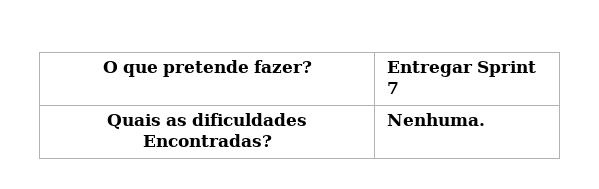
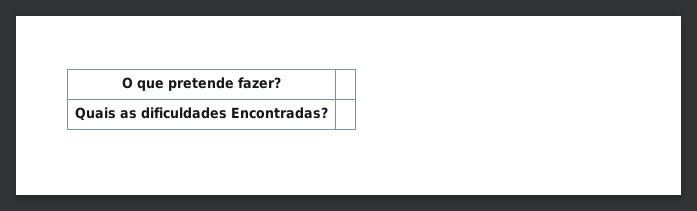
- O que pretende fazer? | Entregar Sprint 7
+ O que pretende fazer? |
- Quais as dificuldades Encontradas? | Nenhuma.
+ Quais as dificuldades Encontradas? |

